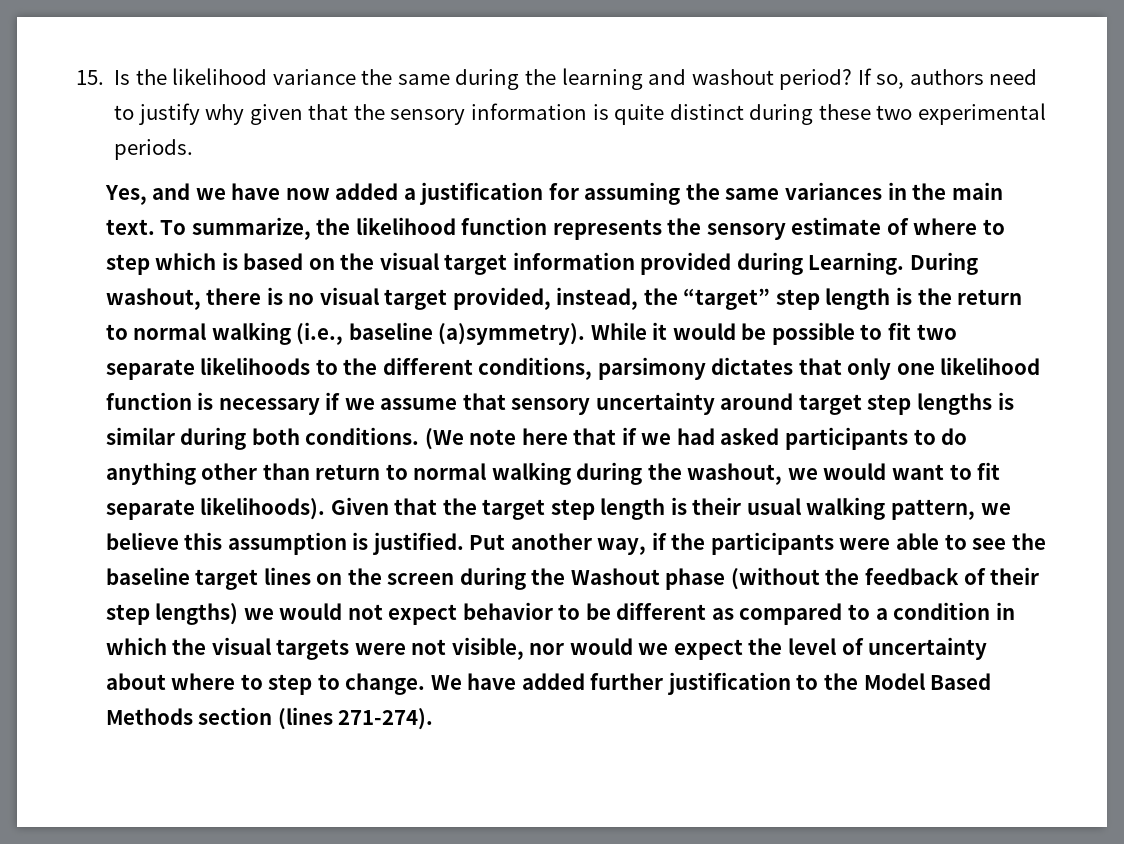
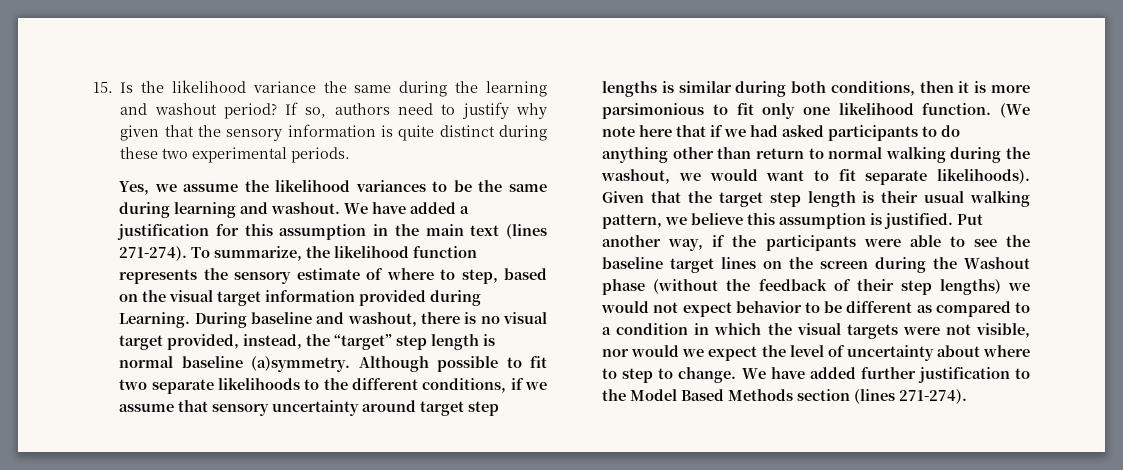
- Yes, and we have now added a justification for assuming the same variances in the main text.
+ Yes, we assume the likelihood variances to be the same during learning and washout. We have added a justification for this assumption in the main text (lines 271-274).
- To summarize, the likelihood function represents the sensory estimate of where to step which is based on the visual target information provided during Learning.
+ To summarize, the likelihood function represents the sensory estimate of where to step, based on the visual target information provided during Learning.
- During washout, there is no visual target provided, instead, the “target” step length is the return to normal walking (i.e., baseline (a)symmetry). While it would be possible to fit two separate likelihoods to the different conditions, parsimony dictates that only one likelihood function is necessary if we assume that sensory uncertainty around target step lengths is similar during both conditions.
+ During baseline and washout, there is no visual target provided, instead, the “target” step length is normal baseline (a)symmetry. Although possible to fit two separate likelihoods to the different conditions, if we assume that sensory uncertainty around target step lengths is similar during both conditions, then it is more parsimonious to fit only one likelihood function.

